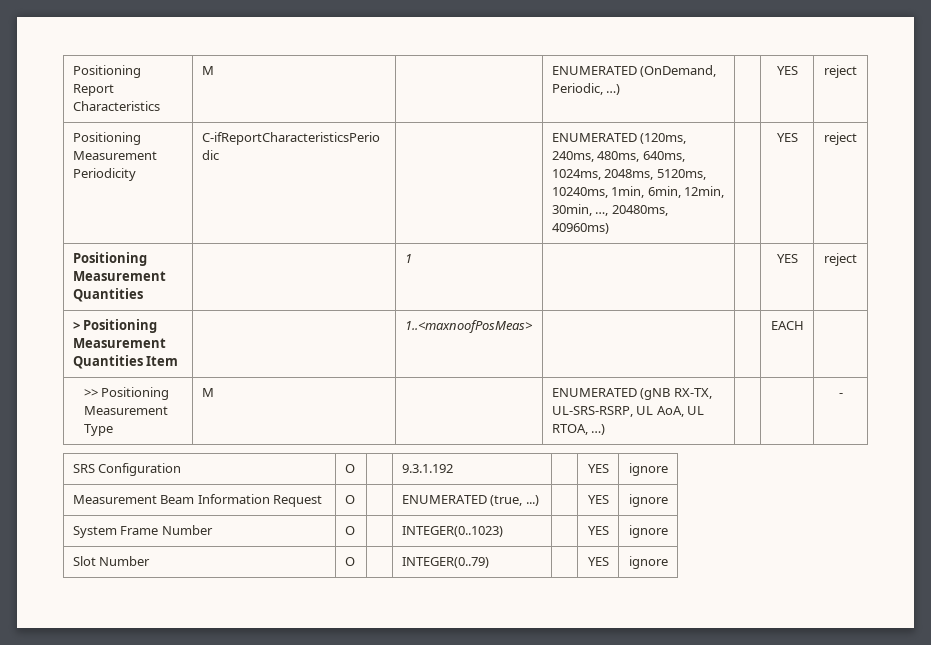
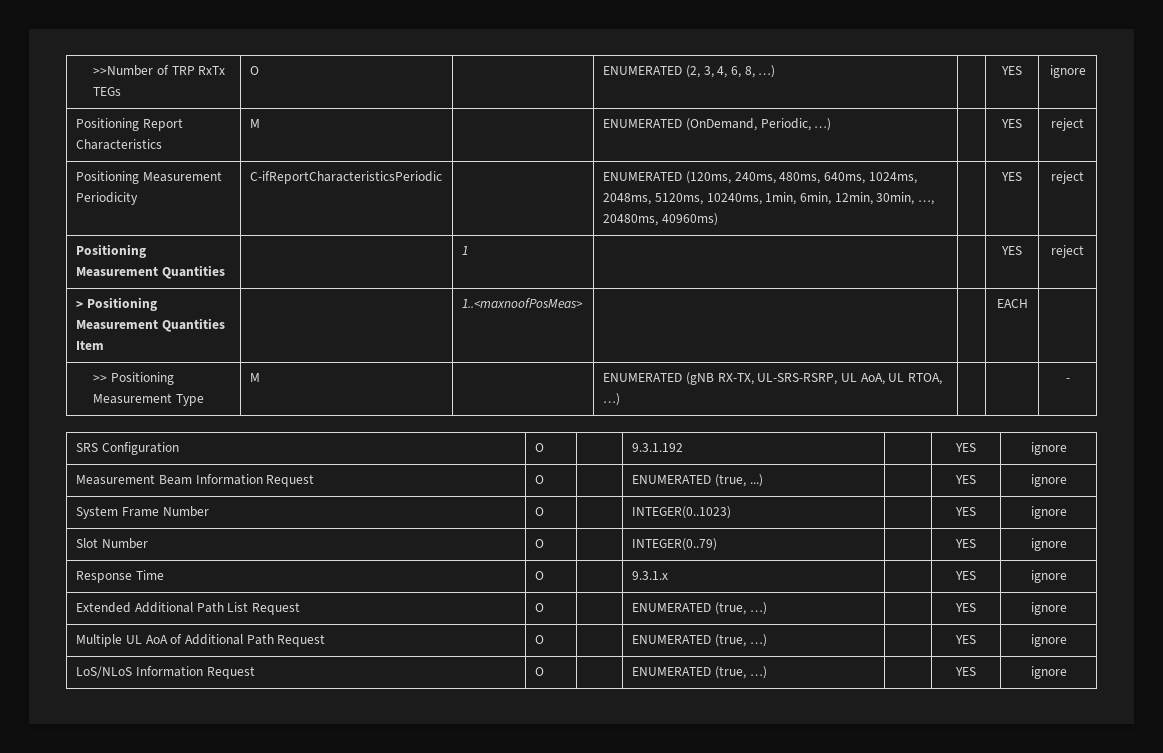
+ >>Number of TRP RxTx TEGs | O | | ENUMERATED (2, 3, 4, 6, 8, …) | | YES | ignore
+ Response Time | O | | 9.3.1.x | | YES | ignore
+ Extended Additional Path List Request | O | | ENUMERATED (true, …) | | YES | ignore
+ Multiple UL AoA of Additional Path Request | O | | ENUMERATED (true, …) | | YES | ignore
+ LoS/NLoS Information Request | O | | ENUMERATED (true, …) | | YES | ignore

